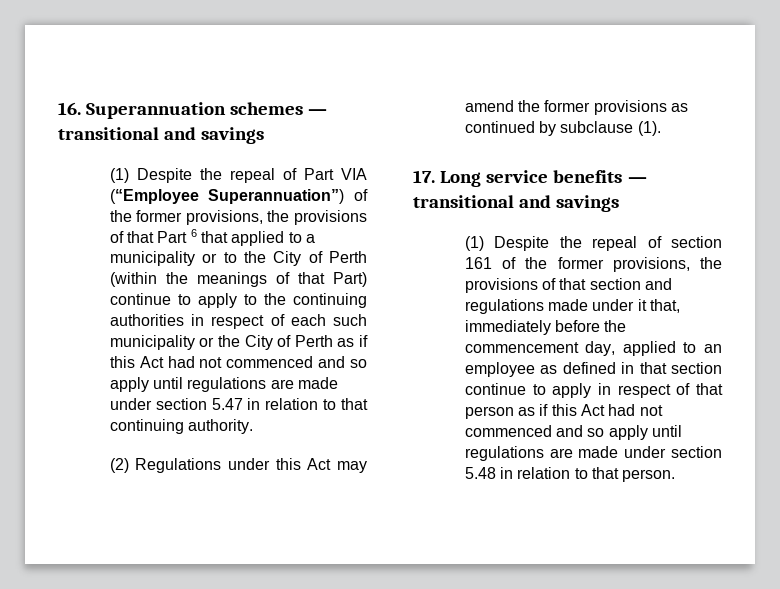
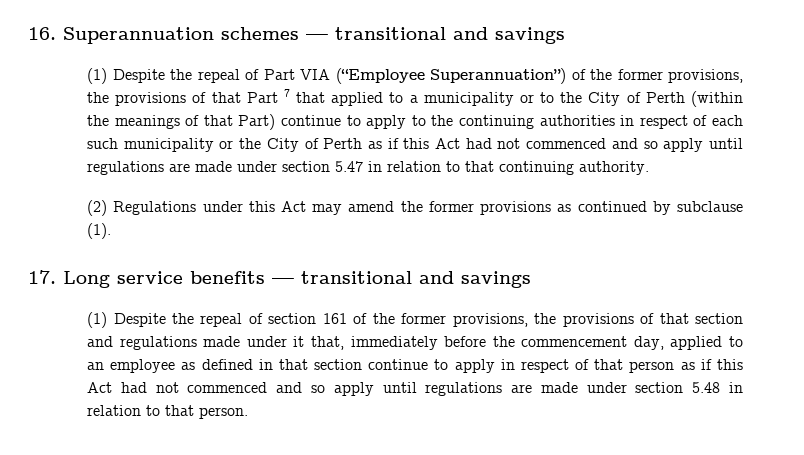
- (1) Despite the repeal of Part VIA (“Employee Superannuation”) of the former provisions, the provisions of that Part 6 that applied to a municipality or to the City of Perth (within the meanings of that Part) continue to apply to the continuing authorities in respect of each such municipality or the City of Perth as if this Act had not commenced and so apply until regulations are made under section 5.47 in relation to that continuing authority.
+ (1) Despite the repeal of Part VIA (“Employee Superannuation”) of the former provisions, the provisions of that Part 7 that applied to a municipality or to the City of Perth (within the meanings of that Part) continue to apply to the continuing authorities in respect of each such municipality or the City of Perth as if this Act had not commenced and so apply until regulations are made under section 5.47 in relation to that continuing authority.

